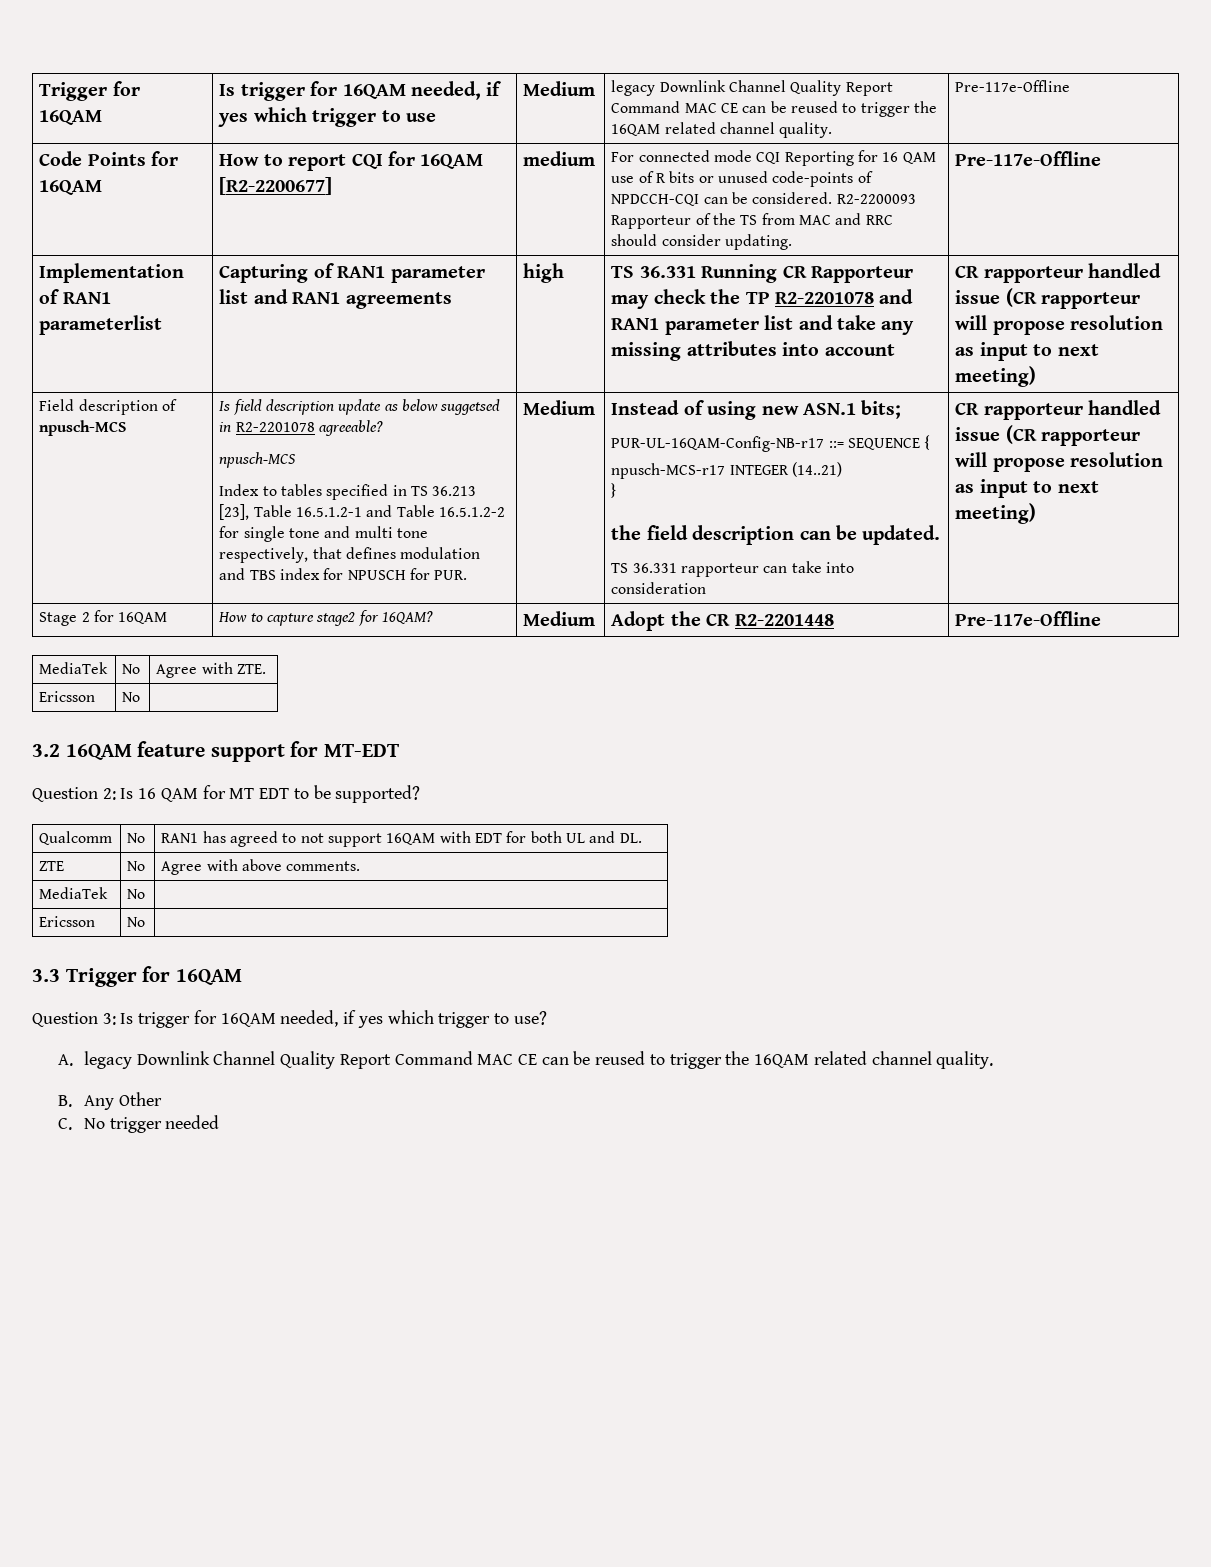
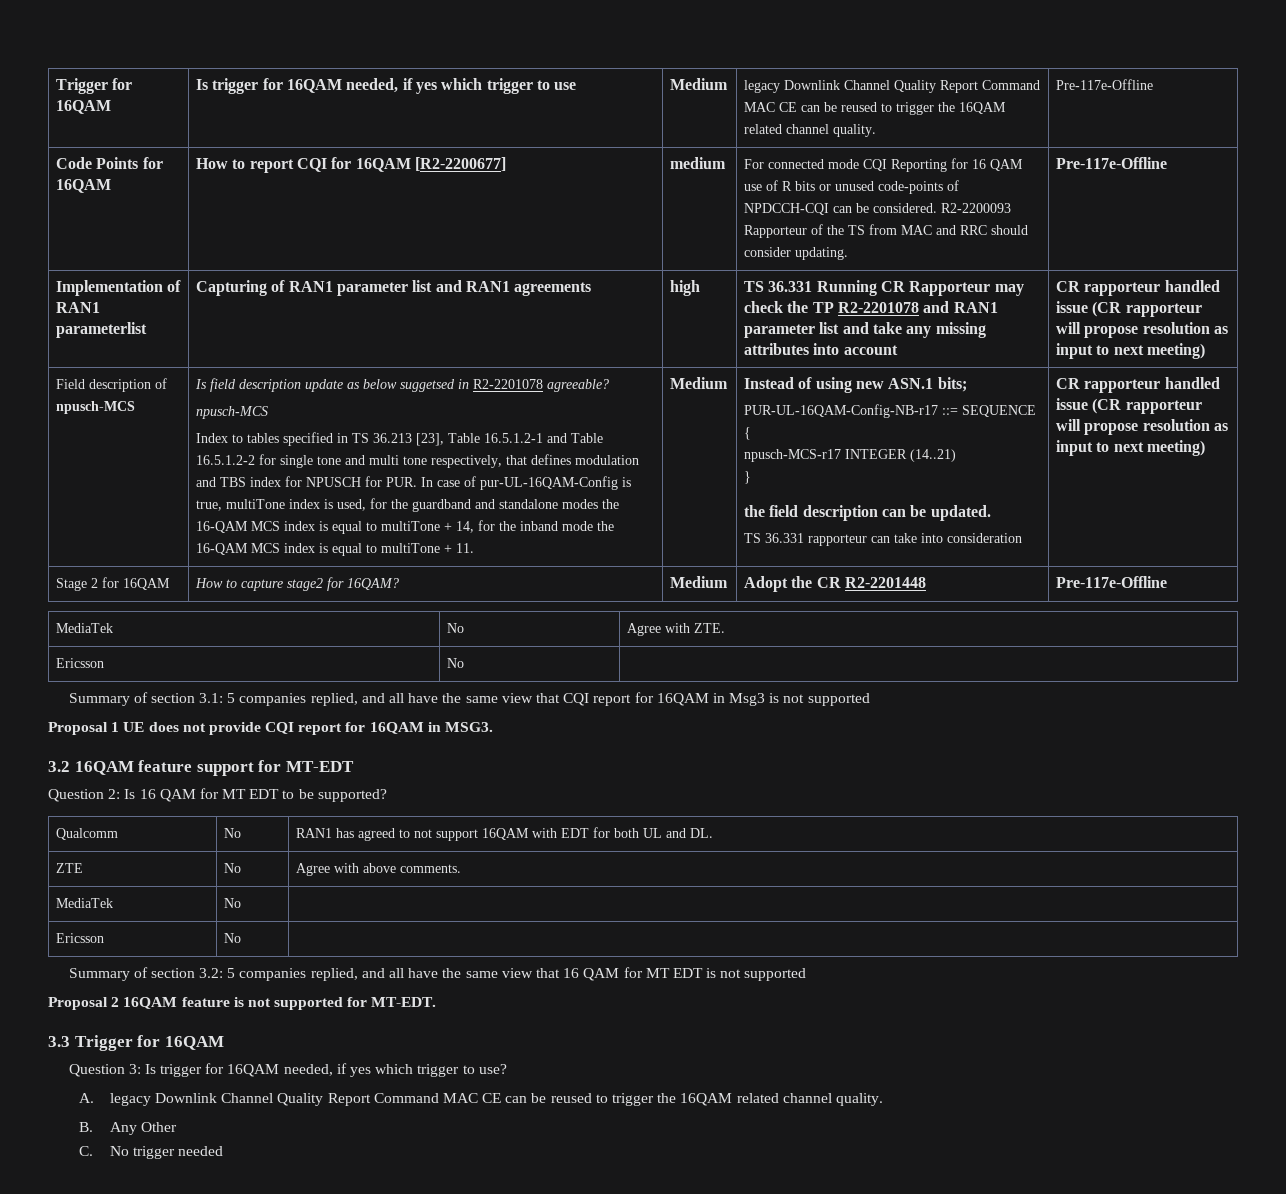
- Index to tables specified in TS 36.213 [23], Table 16.5.1.2-1 and Table 16.5.1.2-2 for single tone and multi tone respectively, that defines modulation and TBS index for NPUSCH for PUR.
+ Index to tables specified in TS 36.213 [23], Table 16.5.1.2-1 and Table 16.5.1.2-2 for single tone and multi tone respectively, that defines modulation and TBS index for NPUSCH for PUR. In case of pur-UL-16QAM-Config is true, multiTone index is used, for the guardband and standalone modes the 16-QAM MCS index is equal to multiTone + 14, for the inband mode the 16-QAM MCS index is equal to multiTone + 11.
+ Summary of section 3.1: 5 companies replied, and all have the same view that CQI report for 16QAM in Msg3 is not supported
+ Proposal 1 UE does not provide CQI report for 16QAM in MSG3.
+ Summary of section 3.2: 5 companies replied, and all have the same view that 16 QAM for MT EDT is not supported
+ Proposal 2 16QAM feature is not supported for MT-EDT.

